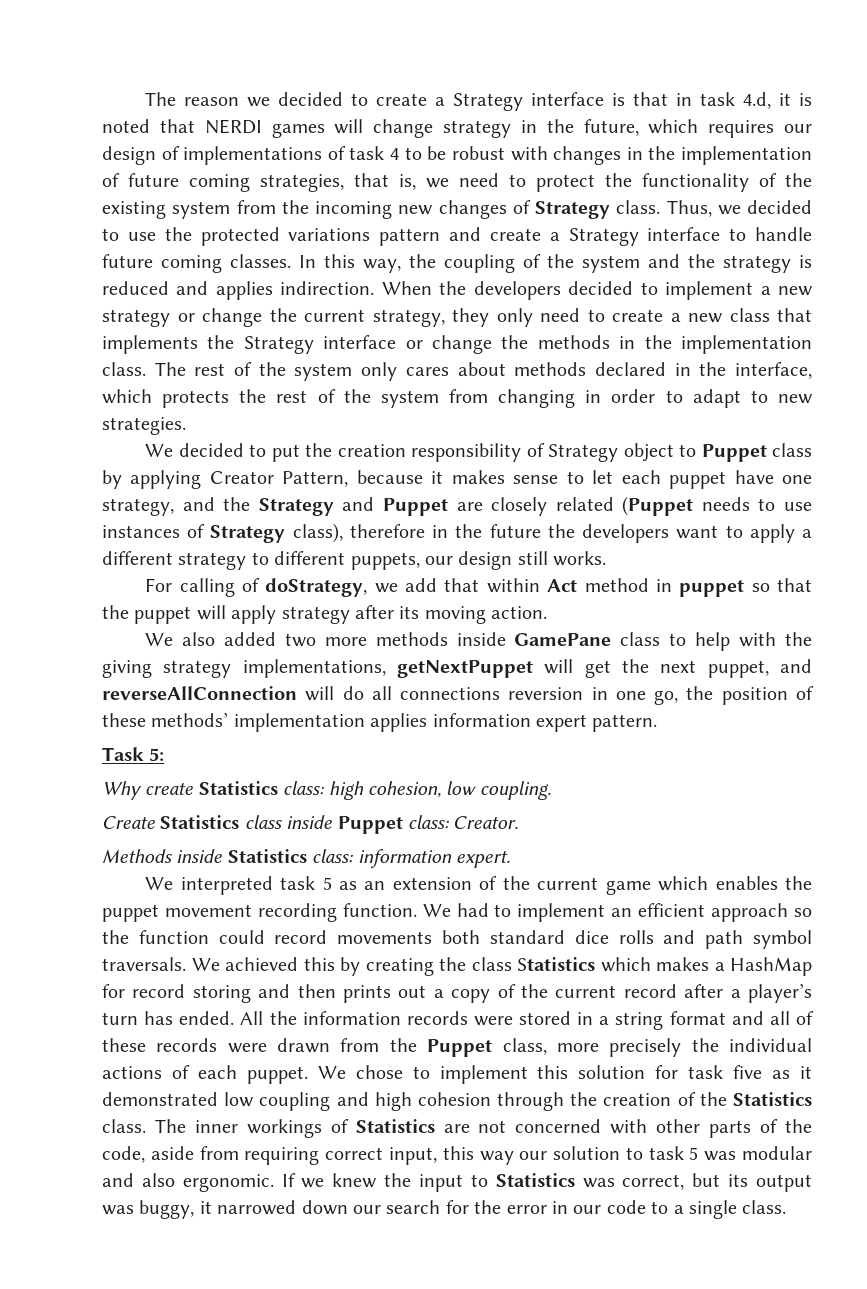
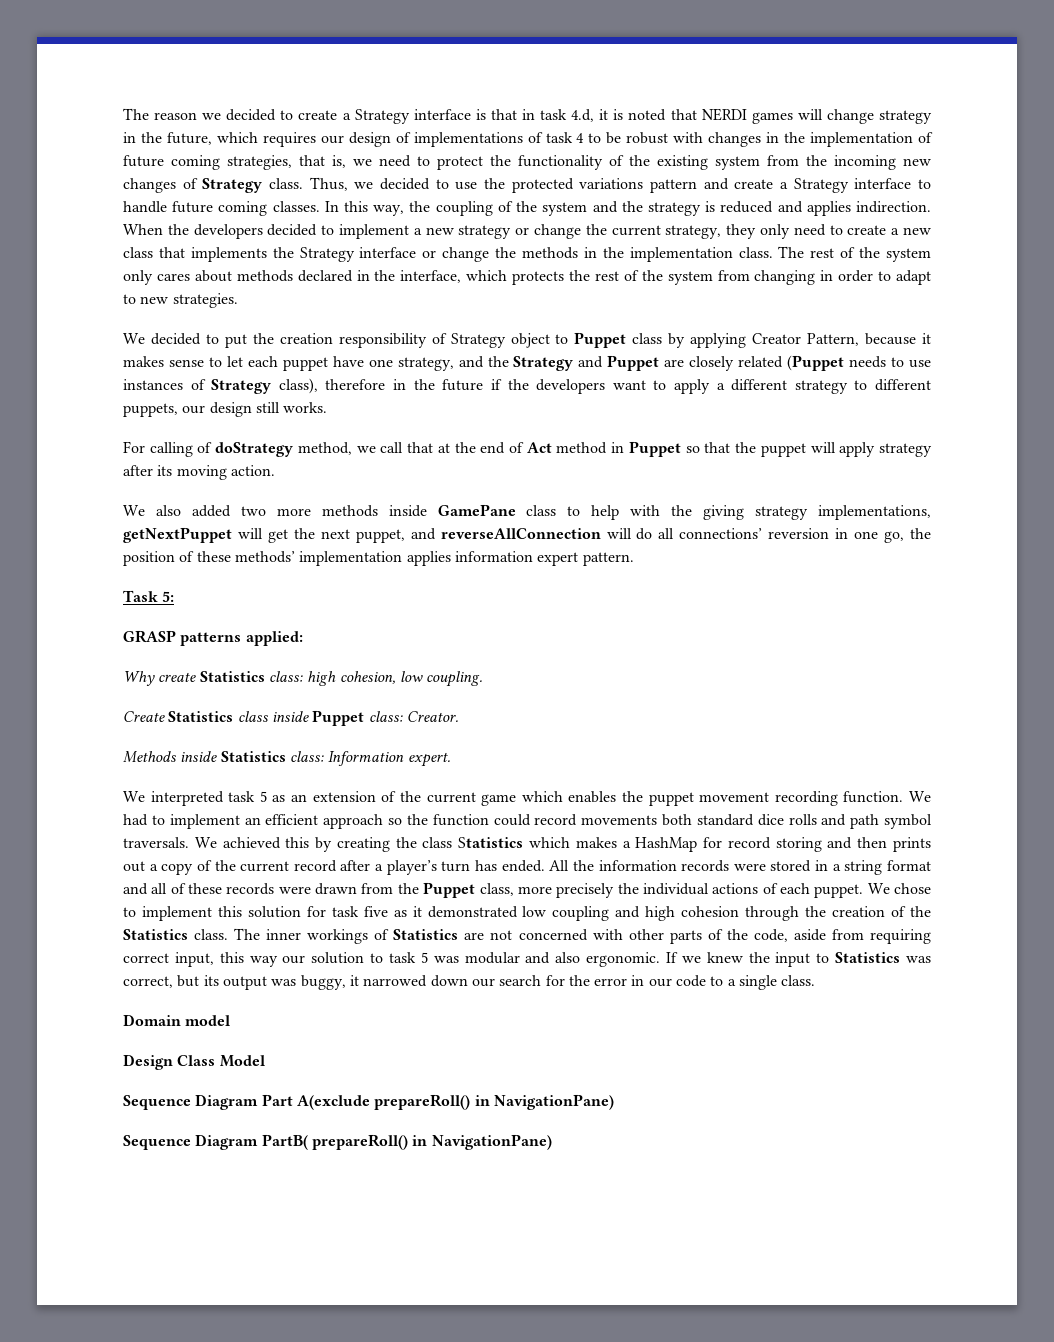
- We decided to put the creation responsibility of Strategy object to Puppet class by applying Creator Pattern, because it makes sense to let each puppet have one strategy, and the Strategy and Puppet are closely related (Puppet needs to use instances of Strategy class), therefore in the future the developers want to apply a different strategy to different puppets, our design still works.
+ We decided to put the creation responsibility of Strategy object to Puppet class by applying Creator Pattern, because it makes sense to let each puppet have one strategy, and the Strategy and Puppet are closely related (Puppet needs to use instances of Strategy class), therefore in the future if the developers want to apply a different strategy to different puppets, our design still works.
- For calling of doStrategy, we add that within Act method in puppet so that the puppet will apply strategy after its moving action.
+ For calling of doStrategy method, we call that at the end of Act method in Puppet so that the puppet will apply strategy after its moving action.
- We also added two more methods inside GamePane class to help with the giving strategy implementations, getNextPuppet will get the next puppet, and reverseAllConnection will do all connections reversion in one go, the position of these methods’ implementation applies information expert pattern.
+ We also added two more methods inside GamePane class to help with the giving strategy implementations, getNextPuppet will get the next puppet, and reverseAllConnection will do all connections’ reversion in one go, the position of these methods’ implementation applies information expert pattern.
+ GRASP patterns applied:
- Methods inside Statistics class: information expert.
+ Methods inside Statistics class: Information expert.
+ Domain model
+ Design Class Model
+ Sequence Diagram Part A(exclude prepareRoll() in NavigationPane)
+ Sequence Diagram PartB( prepareRoll() in NavigationPane)

